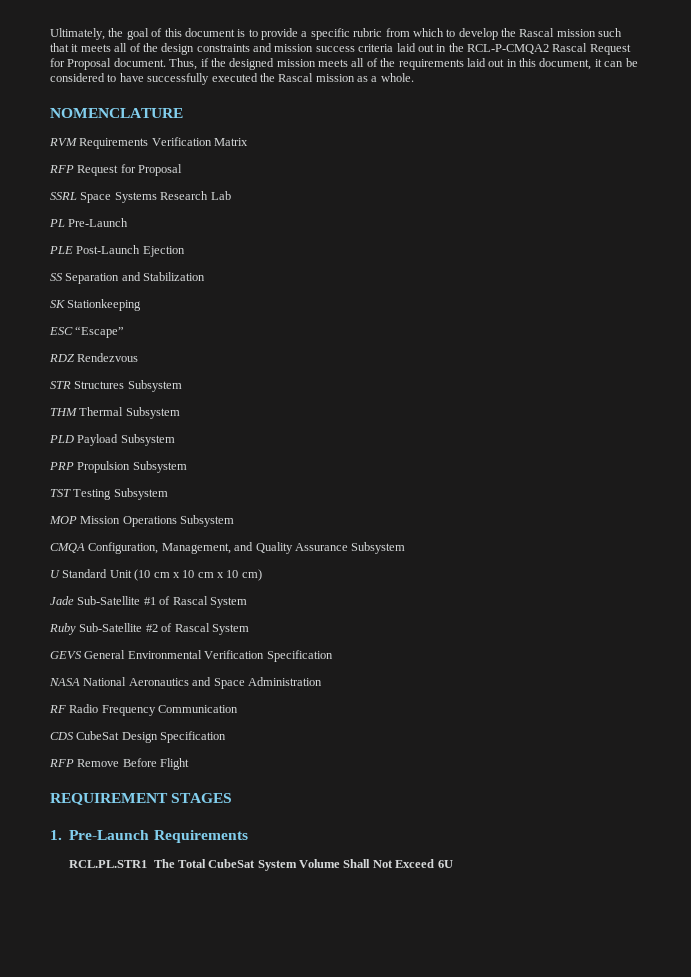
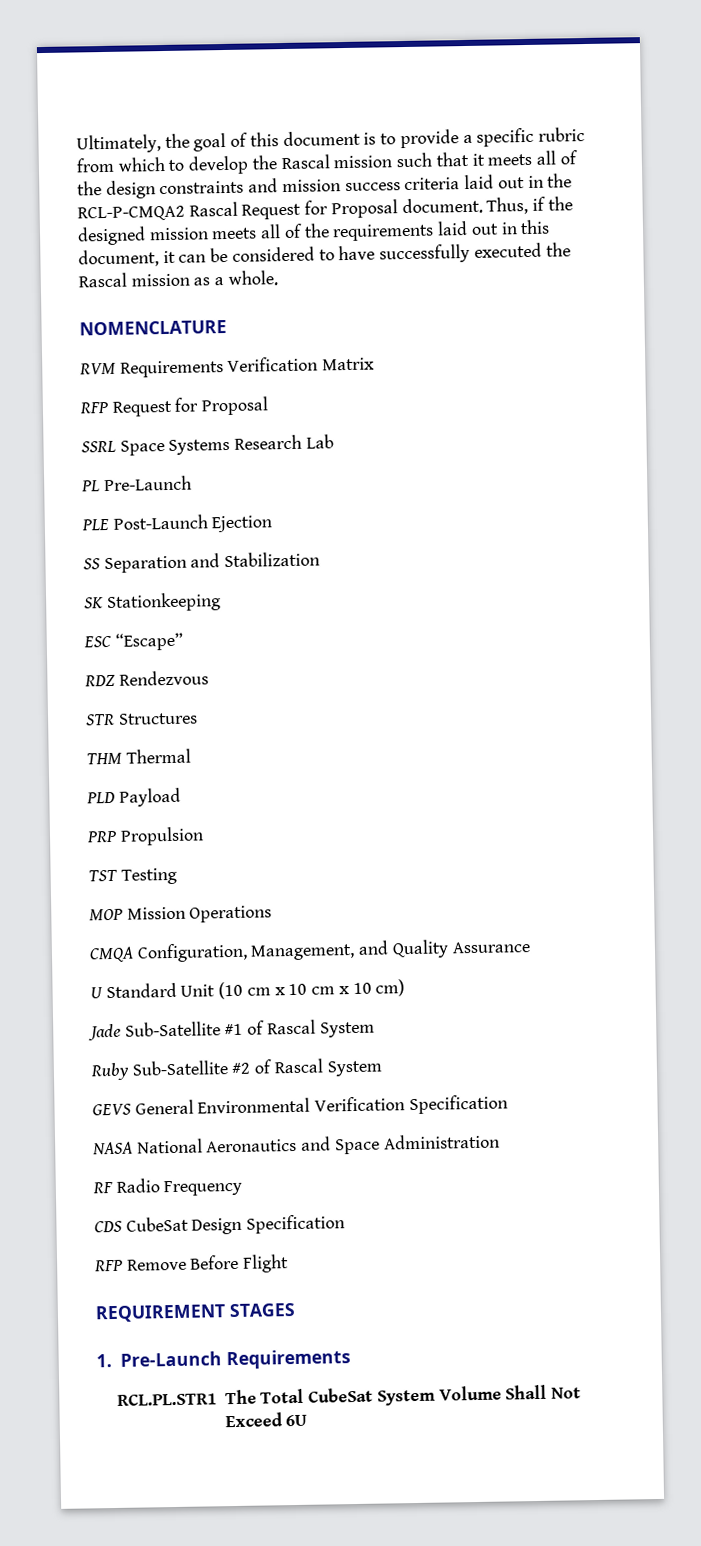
- STR Structures Subsystem
+ STR Structures
- THM Thermal Subsystem
+ THM Thermal
- PLD Payload Subsystem
+ PLD Payload
- PRP Propulsion Subsystem
+ PRP Propulsion
- TST Testing Subsystem
+ TST Testing
- MOP Mission Operations Subsystem
+ MOP Mission Operations
- CMQA Configuration, Management, and Quality Assurance Subsystem
+ CMQA Configuration, Management, and Quality Assurance
- RF Radio Frequency Communication
+ RF Radio Frequency

